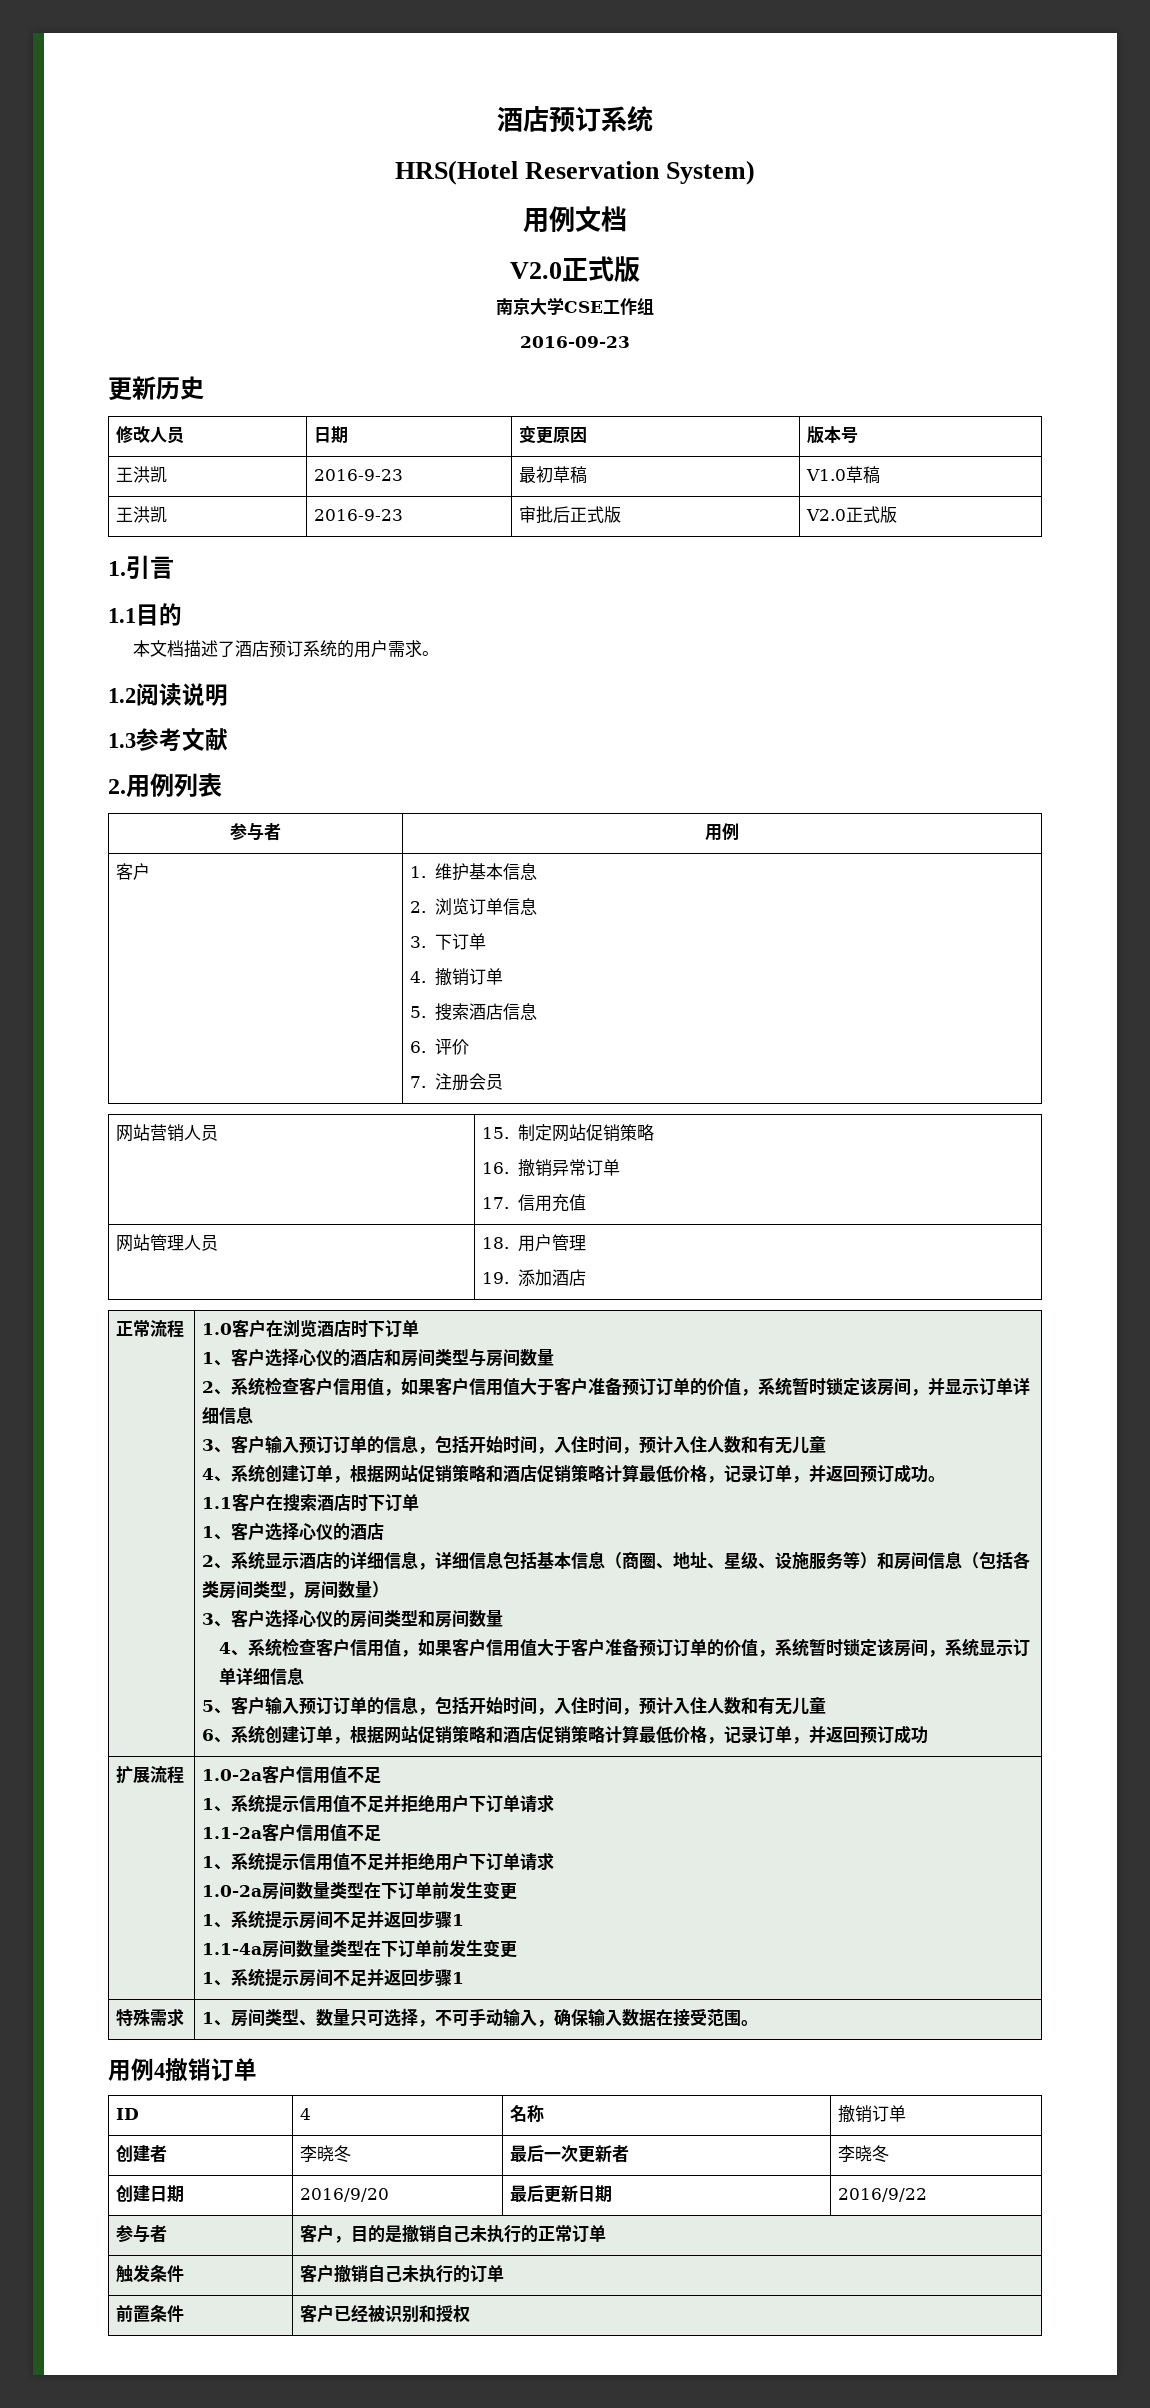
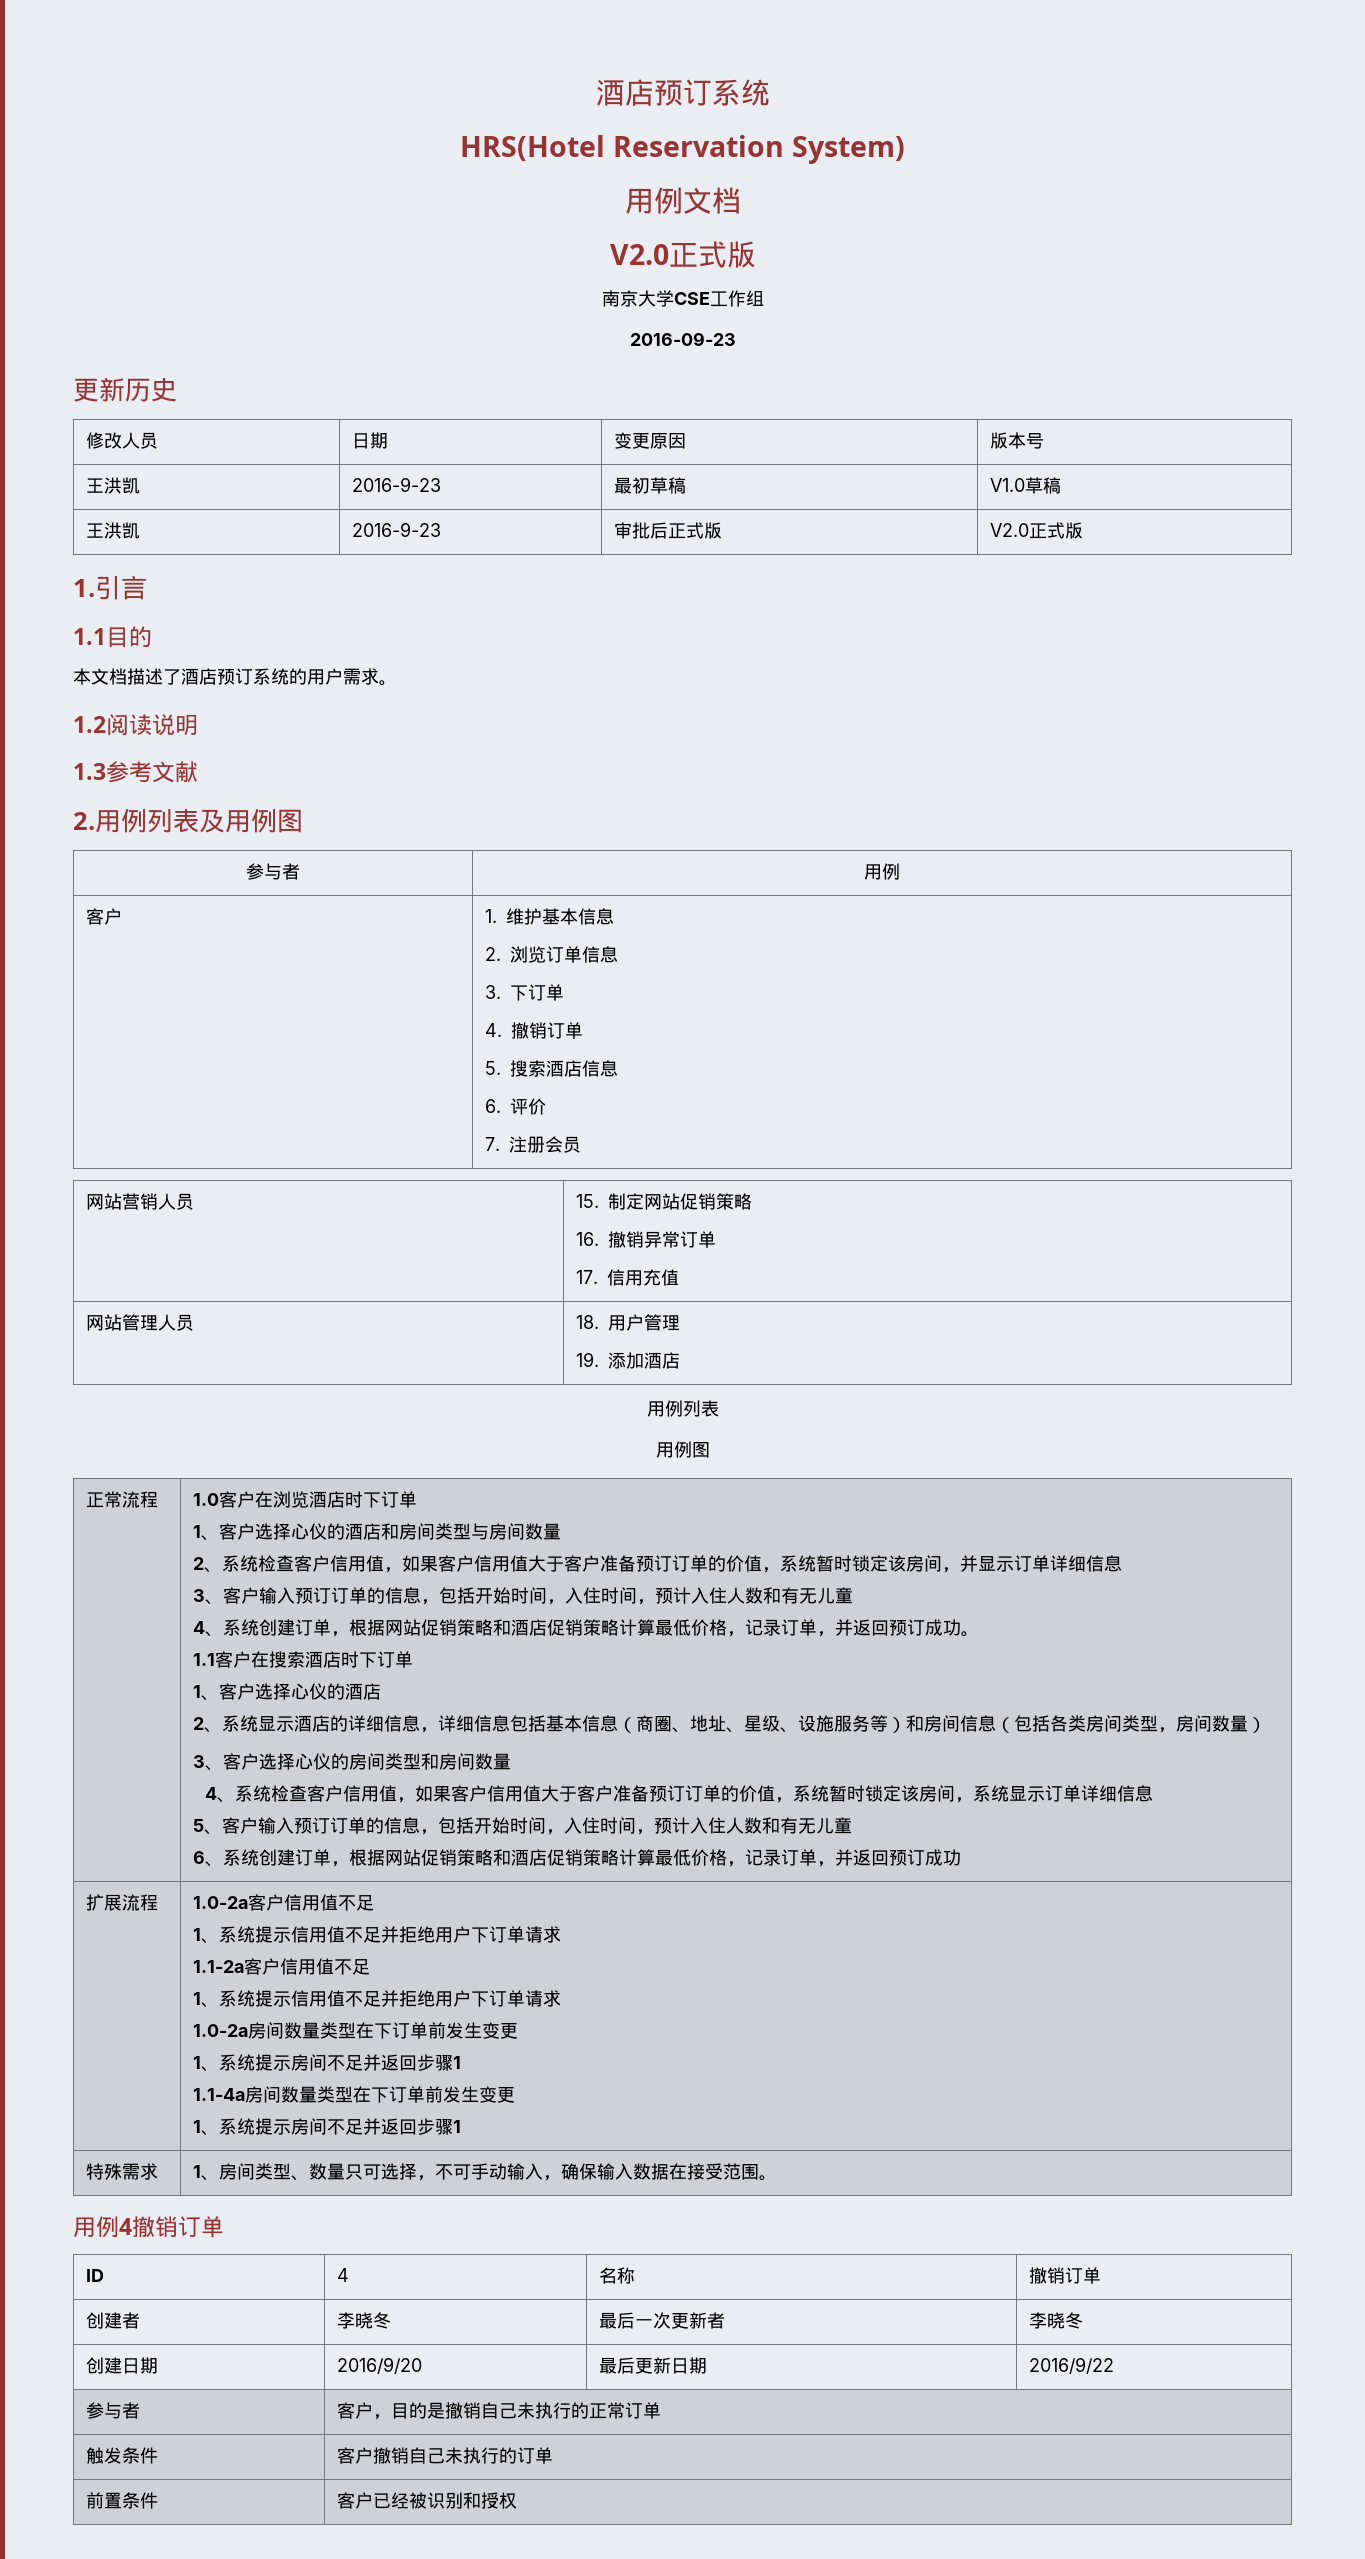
- 2.用例列表
+ 2.用例列表及用例图
  网站管理人员 | 18.用户管理
  19.添加酒店
+ 用例列表
+ 用例图

